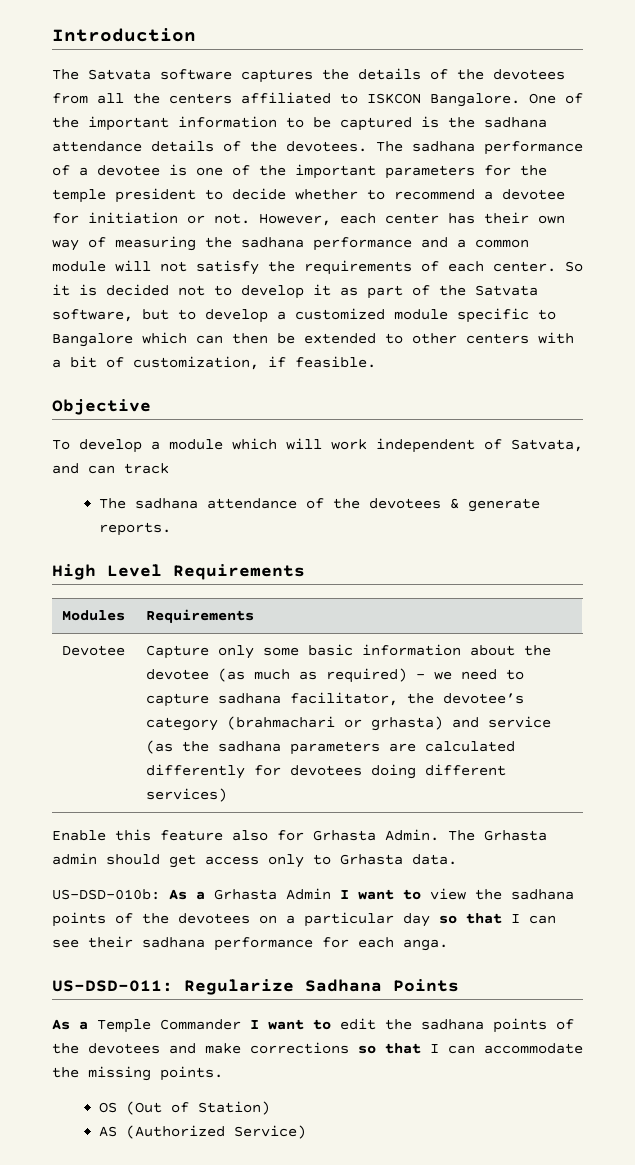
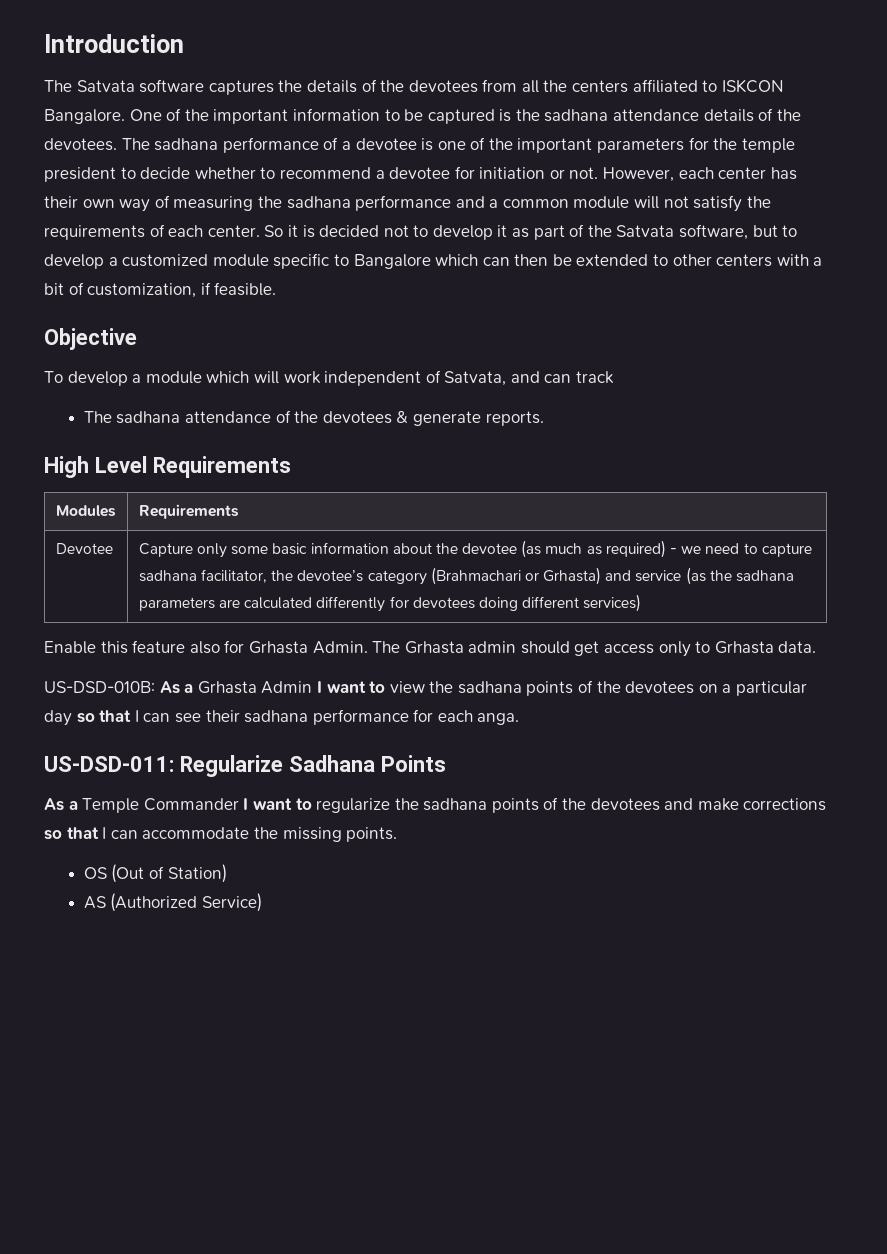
- Devotee | Capture only some basic information about the devotee (as much as required) - we need to capture sadhana facilitator, the devotee’s category (brahmachari or grhasta) and service (as the sadhana parameters are calculated differently for devotees doing different services)
+ Devotee | Capture only some basic information about the devotee (as much as required) - we need to capture sadhana facilitator, the devotee’s category (Brahmachari or Grhasta) and service (as the sadhana parameters are calculated differently for devotees doing different services)
- US-DSD-010b: As a Grhasta Admin I want to view the sadhana points of the devotees on a particular day so that I can see their sadhana performance for each anga.
+ US-DSD-010B: As a Grhasta Admin I want to view the sadhana points of the devotees on a particular day so that I can see their sadhana performance for each anga.
- As a Temple Commander I want to edit the sadhana points of the devotees and make corrections so that I can accommodate the missing points.
+ As a Temple Commander I want to regularize the sadhana points of the devotees and make corrections so that I can accommodate the missing points.

